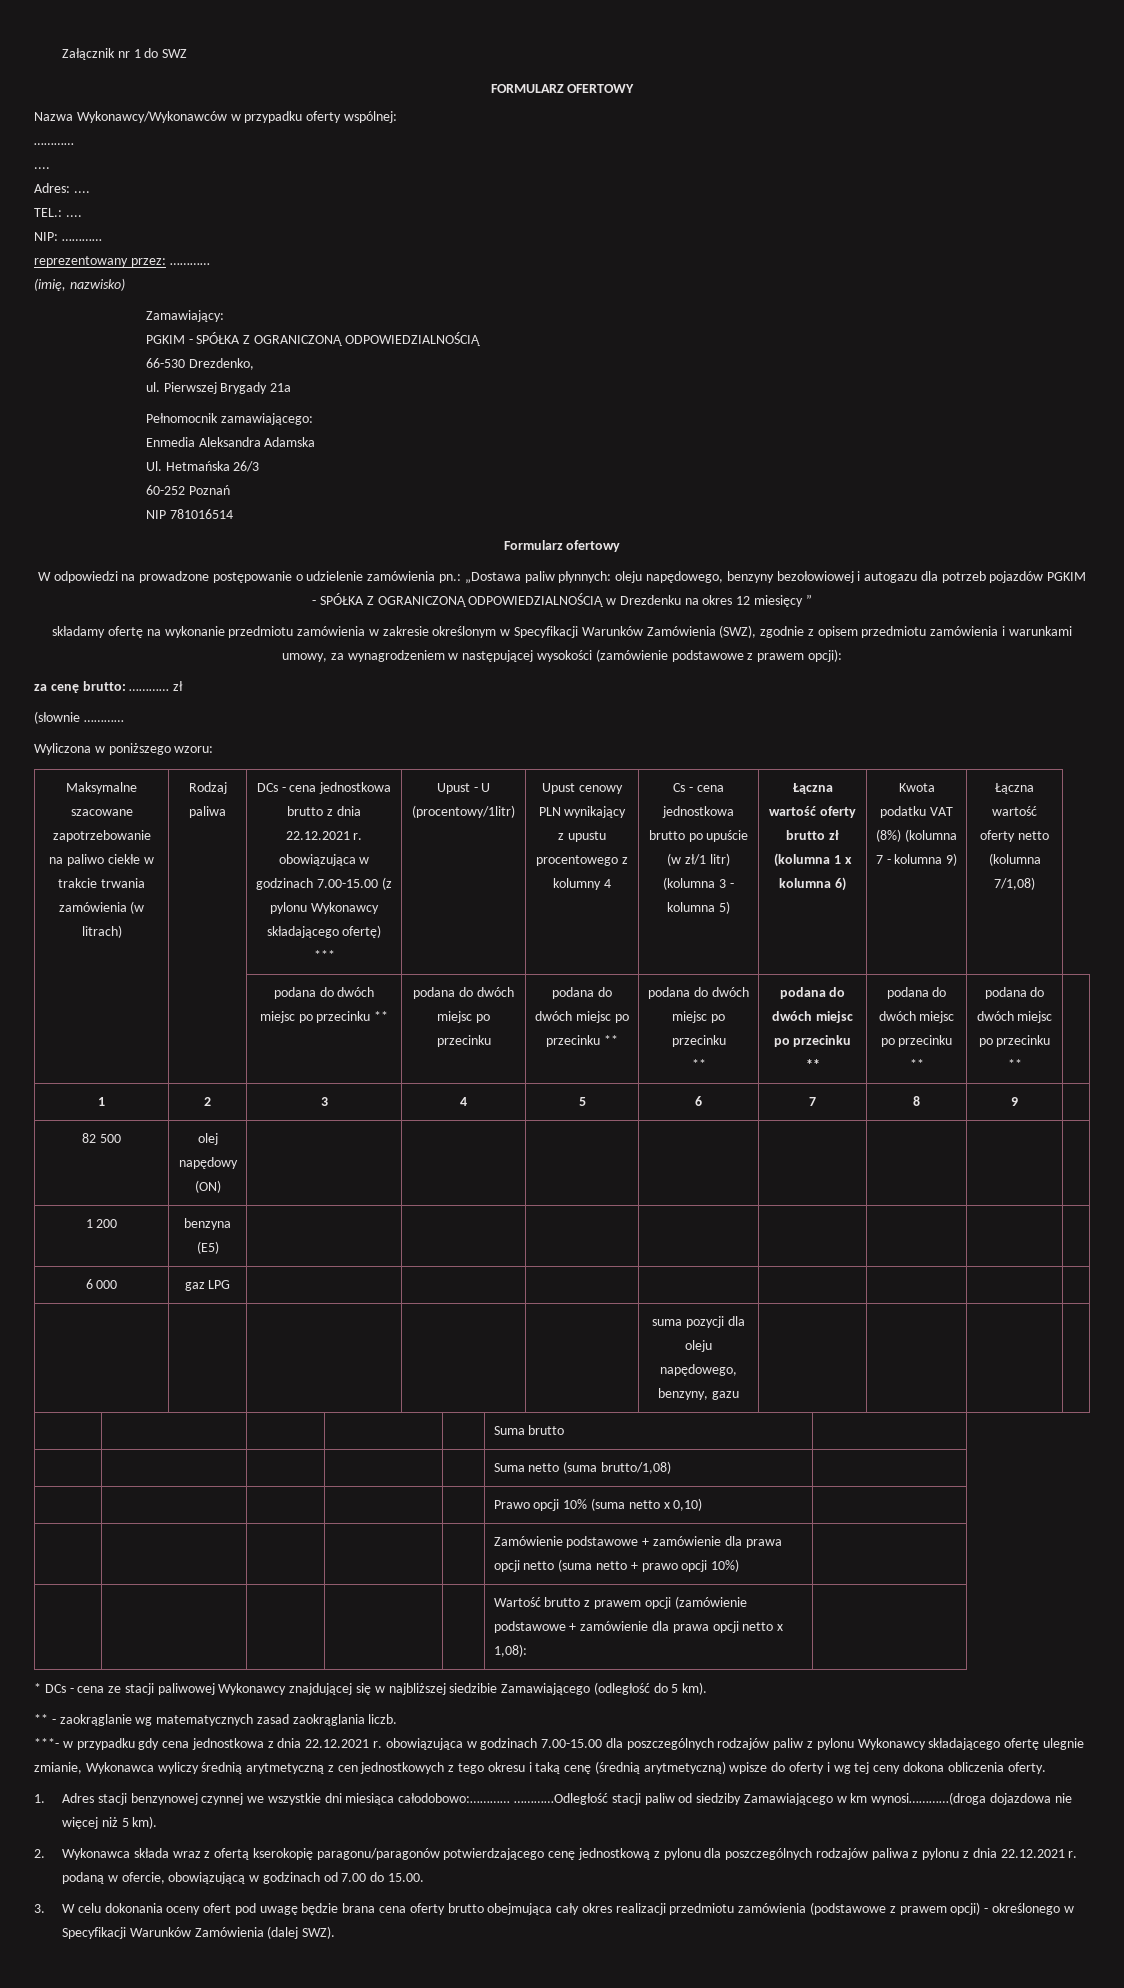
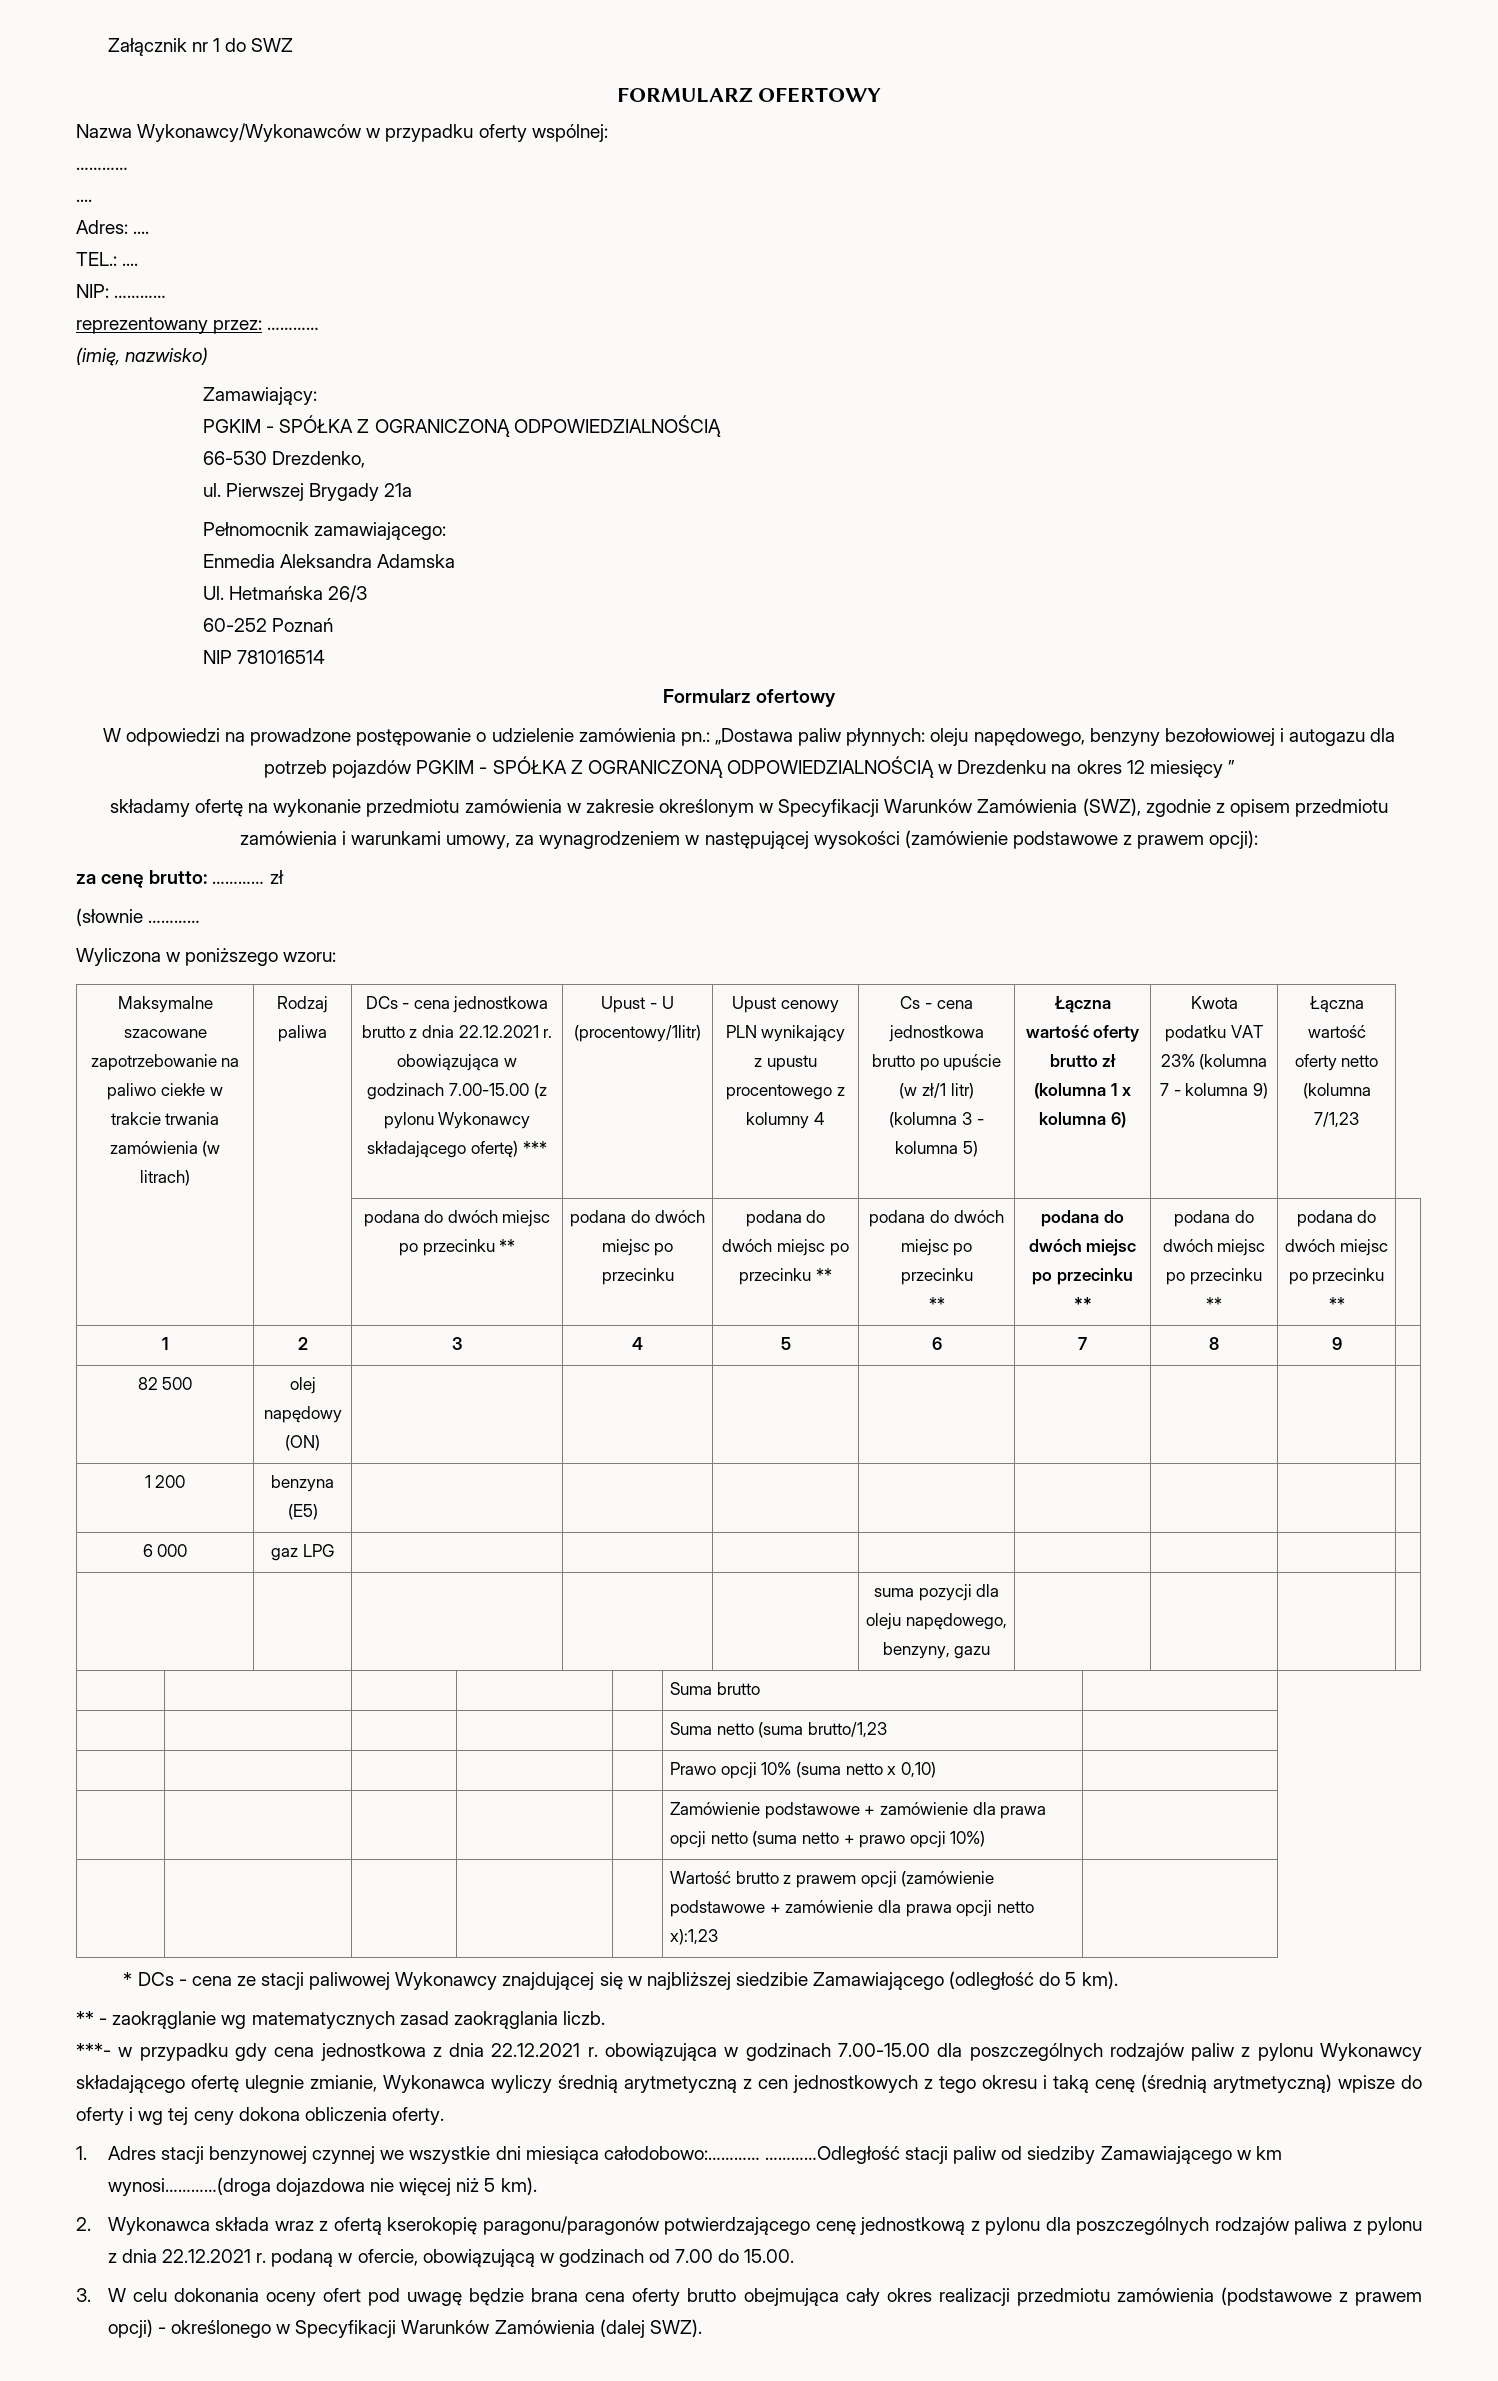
- Kwota podatku VAT (8%) (kolumna 7 - kolumna 9)
+ Kwota podatku VAT 23% (kolumna 7 - kolumna 9)
- Łączna wartość oferty netto (kolumna 7/1,08)
+ Łączna wartość oferty netto (kolumna 7/1,23
- | | | | | Suma netto (suma brutto/1,08) |
+ | | | | | Suma netto (suma brutto/1,23 |
- | | | | | Wartość brutto z prawem opcji (zamówienie podstawowe + zamówienie dla prawa opcji netto x 1,08): |
+ | | | | | Wartość brutto z prawem opcji (zamówienie podstawowe + zamówienie dla prawa opcji netto x):1,23 |

